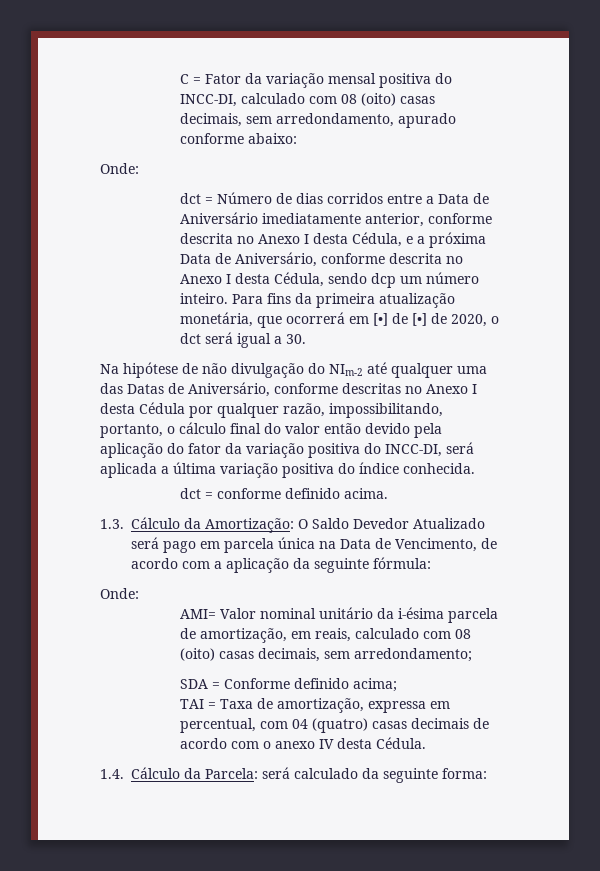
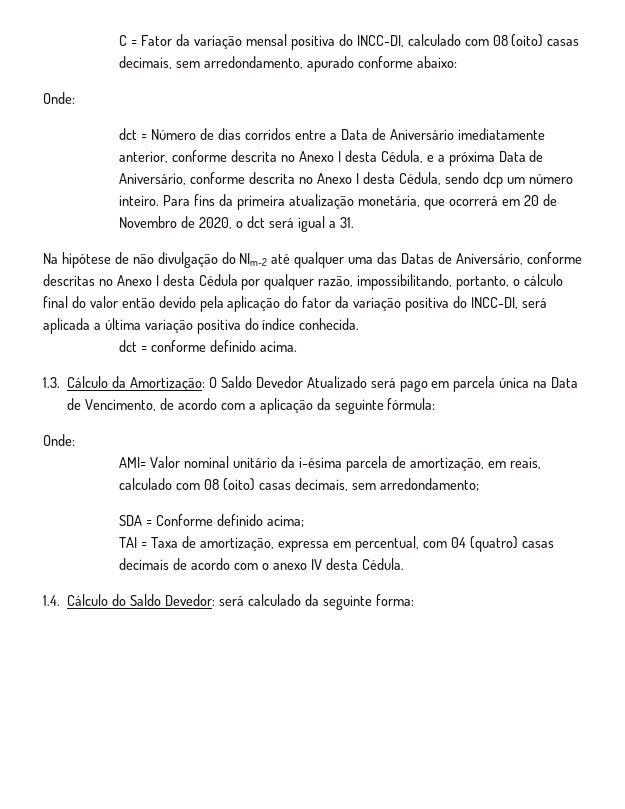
- Para fins da primeira atualização monetária, que ocorrerá em [•] de [•] de 2020, o dct será igual a 30.
+ Para fins da primeira atualização monetária, que ocorrerá em 20 de Novembro de 2020, o dct será igual a 31.
- 1.4. Cálculo da Parcela: será calculado da seguinte forma:
+ 1.4. Cálculo do Saldo Devedor: será calculado da seguinte forma:

